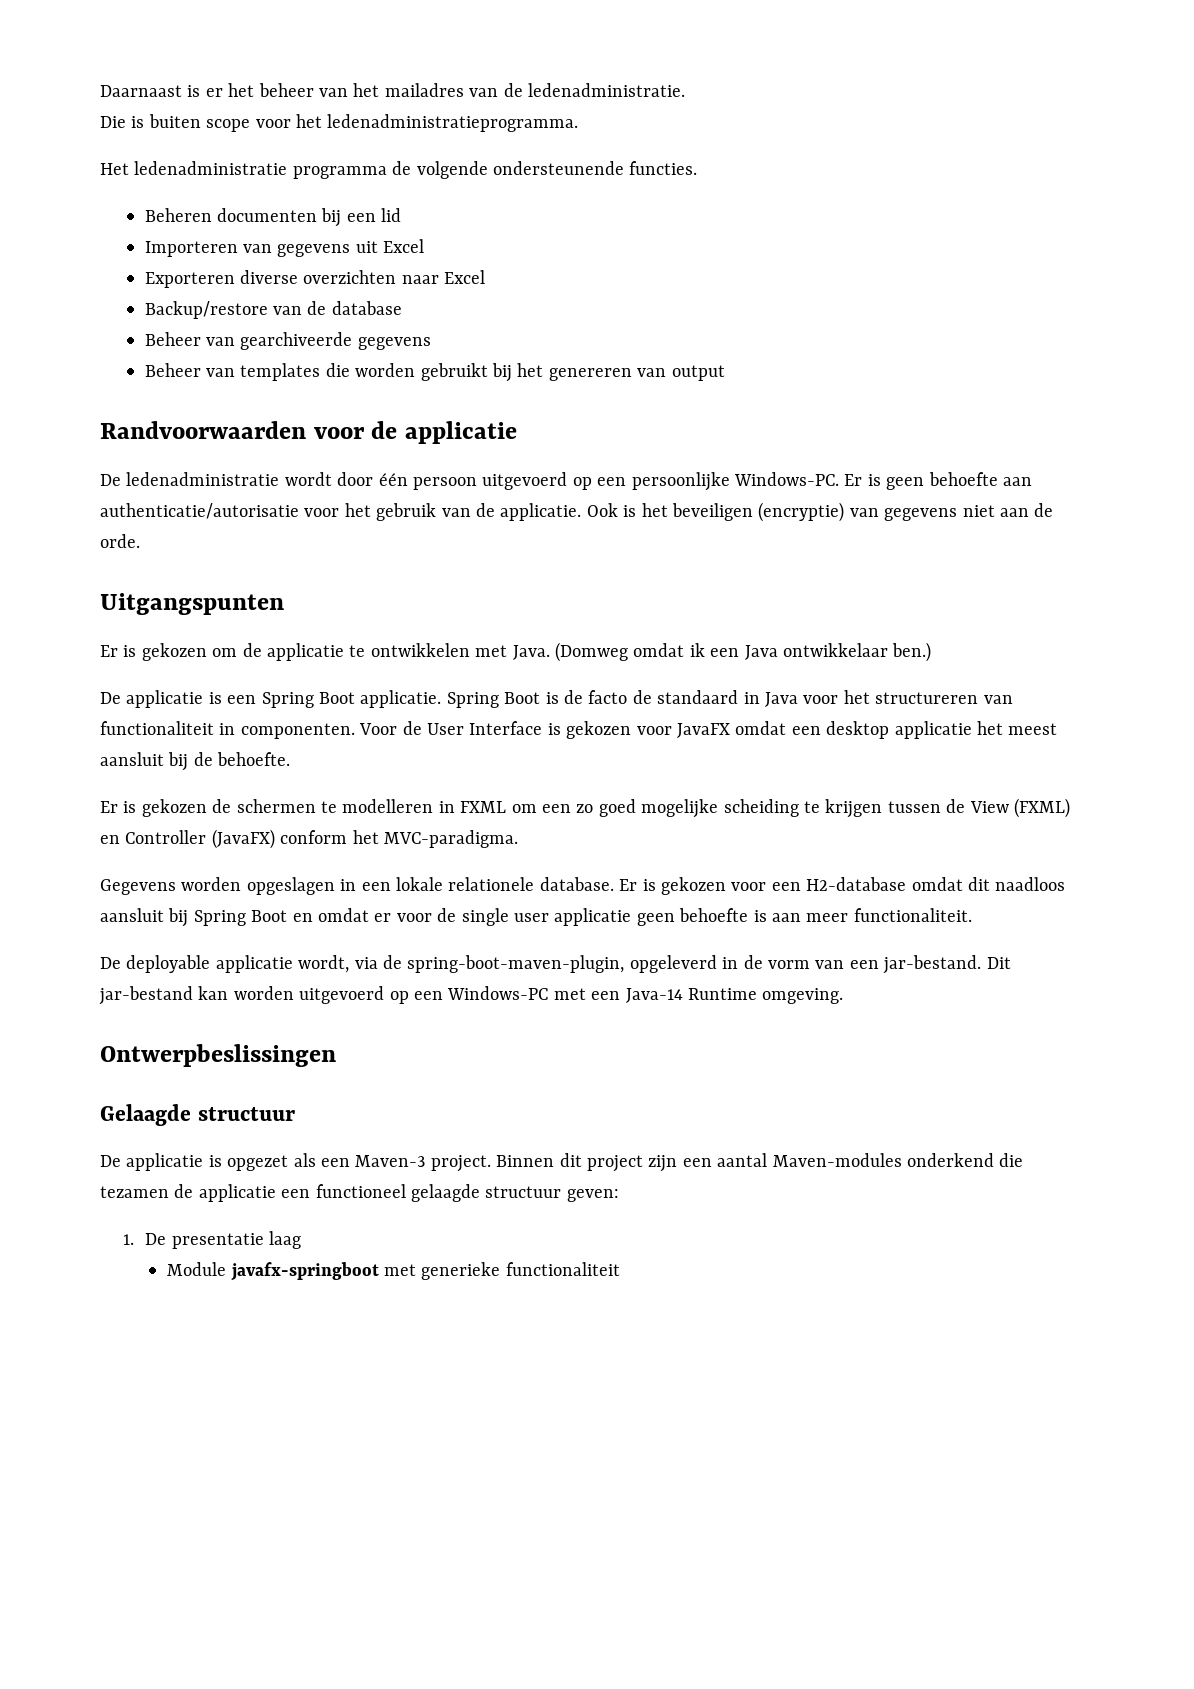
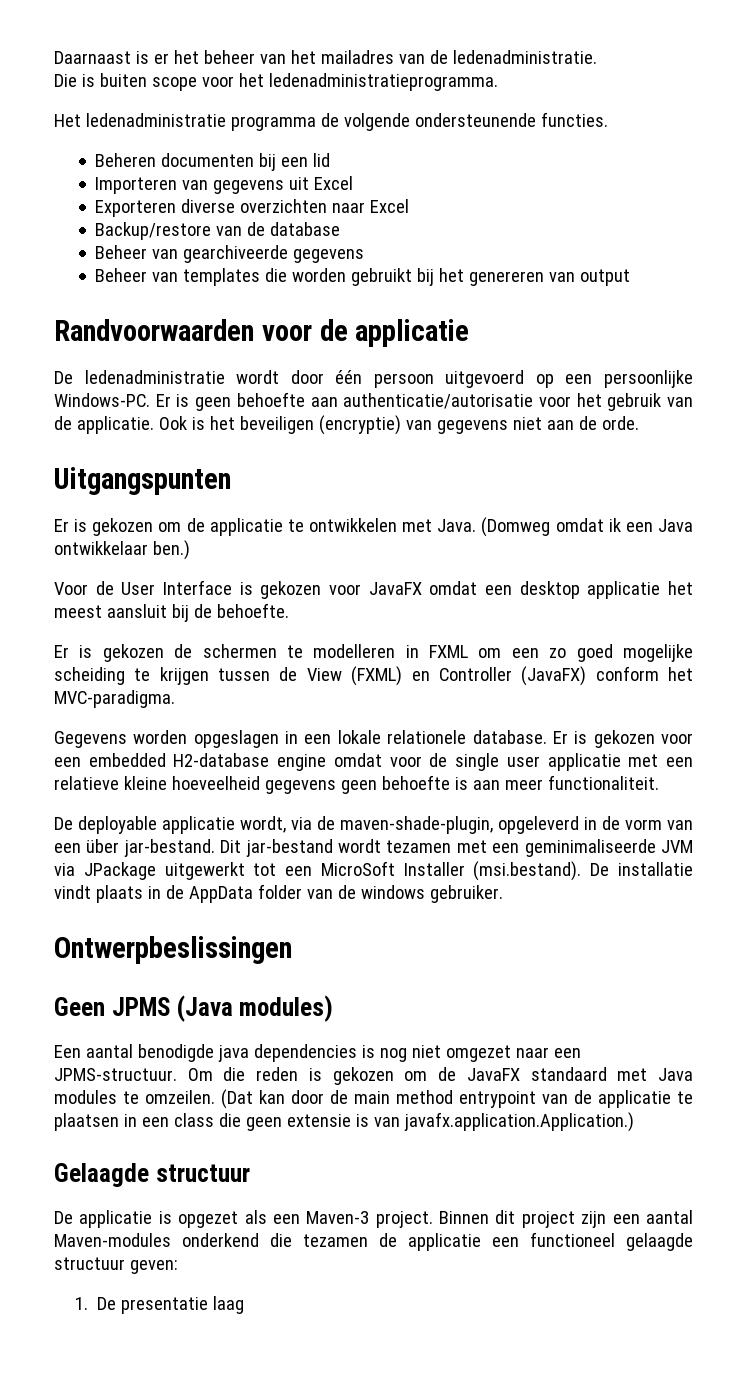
- De applicatie is een Spring Boot applicatie. Spring Boot is de facto de standaard in Java voor het structureren van functionaliteit in componenten.
- Er is gekozen voor een H2-database omdat dit naadloos aansluit bij Spring Boot en omdat er voor de single user applicatie geen behoefte is aan meer functionaliteit.
+ Er is gekozen voor een embedded H2-database engine omdat voor de single user applicatie met een relatieve kleine hoeveelheid gegevens geen behoefte is aan meer functionaliteit.
- De deployable applicatie wordt, via de spring-boot-maven-plugin, opgeleverd in de vorm van een jar-bestand.
+ De deployable applicatie wordt, via de maven-shade-plugin, opgeleverd in de vorm van een über jar-bestand.
- Dit jar-bestand kan worden uitgevoerd op een Windows-PC met een Java-14 Runtime omgeving.
+ Dit jar-bestand wordt tezamen met een geminimaliseerde JVM via JPackage uitgewerkt tot een MicroSoft Installer (msi.bestand). De installatie vindt plaats in de AppData folder van de windows gebruiker.
  Ontwerpbeslissingen
+ Geen JPMS (Java modules)
+ Een aantal benodigde java dependencies is nog niet omgezet naar een JPMS-structuur. Om die reden is gekozen om de JavaFX standaard met Java modules te omzeilen. (Dat kan door de main method entrypoint van de applicatie te plaatsen in een class die geen extensie is van javafx.application.Application.)
- Module javafx-springboot met generieke functionaliteit

